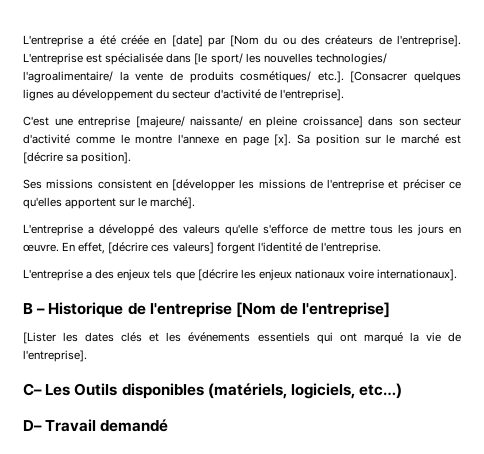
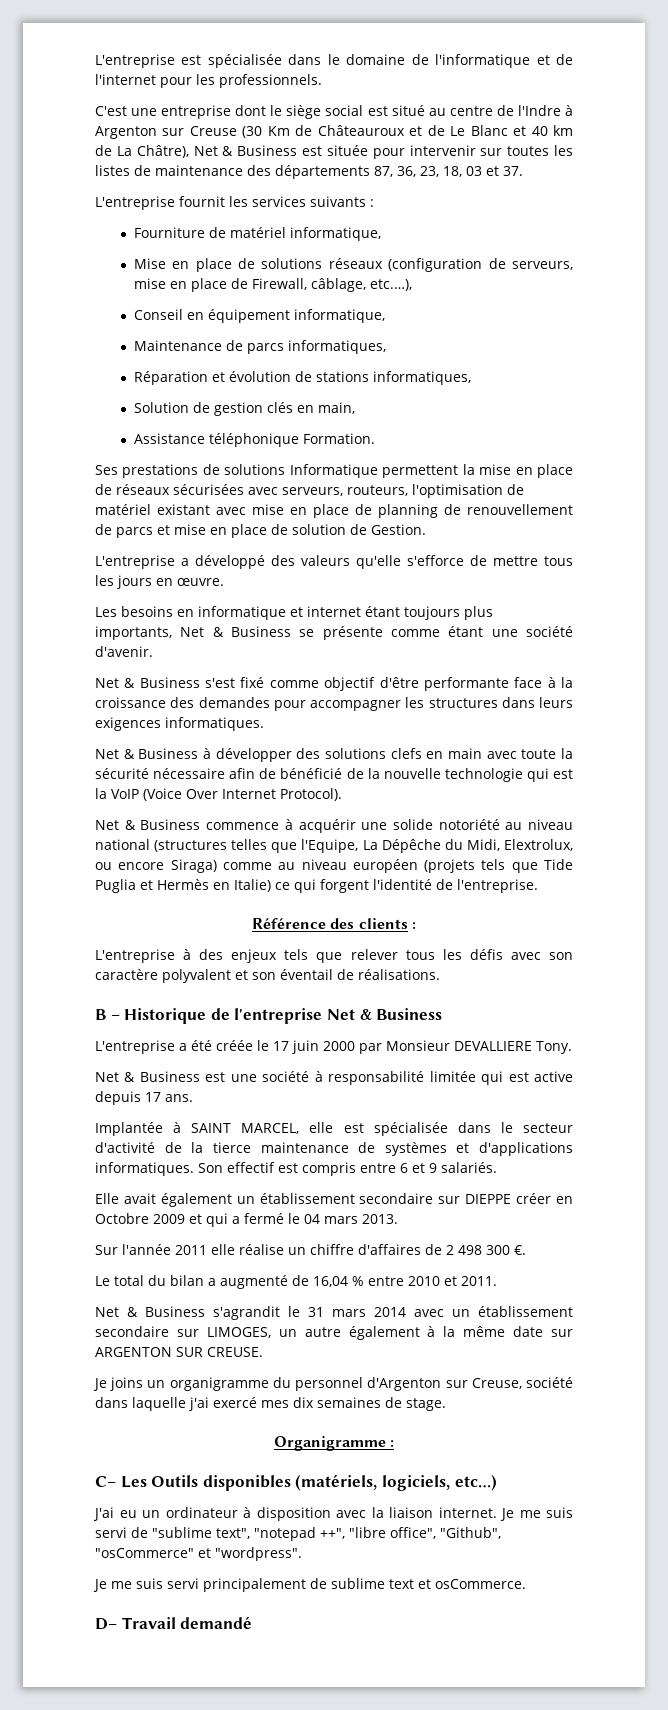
- L'entreprise a été créée en [date] par [Nom du ou des créateurs de l'entreprise]. L'entreprise est spécialisée dans [le sport/ les nouvelles technologies/ l'agroalimentaire/ la vente de produits cosmétiques/ etc.]. [Consacrer quelques lignes au développement du secteur d'activité de l'entreprise].
- C'est une entreprise [majeure/ naissante/ en pleine croissance] dans son secteur d'activité comme le montre l'annexe en page [x]. Sa position sur le marché est [décrire sa position].
- Ses missions consistent en [développer les missions de l'entreprise et préciser ce qu'elles apportent sur le marché].
+ L'entreprise est spécialisée dans le domaine de l'informatique et de l'internet pour les professionnels.
+ C'est une entreprise dont le siège social est situé au centre de l'Indre à Argenton sur Creuse (30 Km de Châteauroux et de Le Blanc et 40 km de La Châtre), Net & Business est située pour intervenir sur toutes les listes de maintenance des départements 87, 36, 23, 18, 03 et 37.
+ L'entreprise fournit les services suivants :
+ Fourniture de matériel informatique,
+ Mise en place de solutions réseaux (configuration de serveurs, mise en place de Firewall, câblage, etc.…),
+ Conseil en équipement informatique,
+ Maintenance de parcs informatiques,
+ Réparation et évolution de stations informatiques,
+ Solution de gestion clés en main,
+ Assistance téléphonique Formation.
+ Ses prestations de solutions Informatique permettent la mise en place de réseaux sécurisées avec serveurs, routeurs, l'optimisation de matériel existant avec mise en place de planning de renouvellement de parcs et mise en place de solution de Gestion.
- L'entreprise a développé des valeurs qu'elle s'efforce de mettre tous les jours en œuvre. En effet, [décrire ces valeurs] forgent l'identité de l'entreprise.
+ L'entreprise a développé des valeurs qu'elle s'efforce de mettre tous les jours en œuvre.
+ Les besoins en informatique et internet étant toujours plus importants, Net & Business se présente comme étant une société d'avenir.
+ Net & Business s'est fixé comme objectif d'être performante face à la croissance des demandes pour accompagner les structures dans leurs exigences informatiques.
+ Net & Business à développer des solutions clefs en main avec toute la sécurité nécessaire afin de bénéficié de la nouvelle technologie qui est la VoIP (Voice Over Internet Protocol).
+ Net & Business commence à acquérir une solide notoriété au niveau national (structures telles que l'Equipe, La Dépêche du Midi, Elextrolux, ou encore Siraga) comme au niveau européen (projets tels que Tide Puglia et Hermès en Italie) ce qui forgent l'identité de l'entreprise.
- L'entreprise a des enjeux tels que [décrire les enjeux nationaux voire internationaux].
+ Référence des clients :
+ L'entreprise à des enjeux tels que relever tous les défis avec son caractère polyvalent et son éventail de réalisations.
- B – Historique de l'entreprise [Nom de l'entreprise]
- [Lister les dates clés et les événements essentiels qui ont marqué la vie de l'entreprise].
+ B – Historique de l'entreprise Net & Business
+ L'entreprise a été créée le 17 juin 2000 par Monsieur DEVALLIERE Tony.
+ Net & Business est une société à responsabilité limitée qui est active depuis 17 ans.
+ Implantée à SAINT MARCEL, elle est spécialisée dans le secteur d'activité de la tierce maintenance de systèmes et d'applications informatiques. Son effectif est compris entre 6 et 9 salariés.
+ Elle avait également un établissement secondaire sur DIEPPE créer en Octobre 2009 et qui a fermé le 04 mars 2013.
+ Sur l'année 2011 elle réalise un chiffre d'affaires de 2 498 300 €.
+ Le total du bilan a augmenté de 16,04 % entre 2010 et 2011.
+ Net & Business s'agrandit le 31 mars 2014 avec un établissement secondaire sur LIMOGES, un autre également à la même date sur ARGENTON SUR CREUSE.
+ Je joins un organigramme du personnel d'Argenton sur Creuse, société dans laquelle j'ai exercé mes dix semaines de stage.
+ Organigramme :
+ J'ai eu un ordinateur à disposition avec la liaison internet. Je me suis servi de "sublime text", "notepad ++", "libre office", "Github", "osCommerce" et "wordpress".
+ Je me suis servi principalement de sublime text et osCommerce.

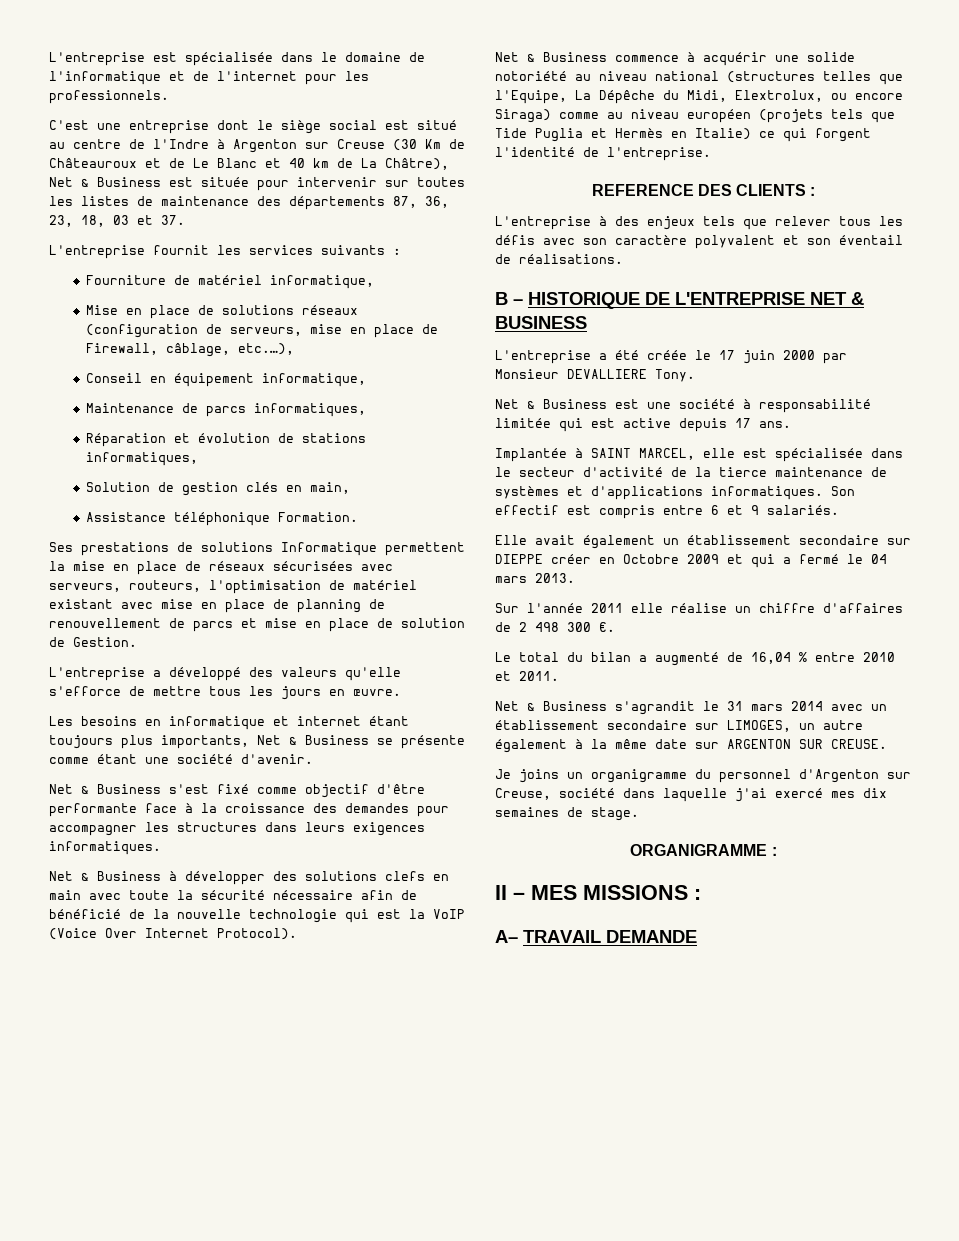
- Référence des clients :
+ REFERENCE DES CLIENTS :
- B – Historique de l'entreprise Net & Business
+ B – HISTORIQUE DE L'ENTREPRISE NET & BUSINESS
- Organigramme :
- C– Les Outils disponibles (matériels, logiciels, etc…)
- J'ai eu un ordinateur à disposition avec la liaison internet. Je me suis servi de "sublime text", "notepad ++", "libre office", "Github", "osCommerce" et "wordpress".
- Je me suis servi principalement de sublime text et osCommerce.
- D– Travail demandé
+ ORGANIGRAMME :
+ II – MES MISSIONS :
+ A– TRAVAIL DEMANDE

